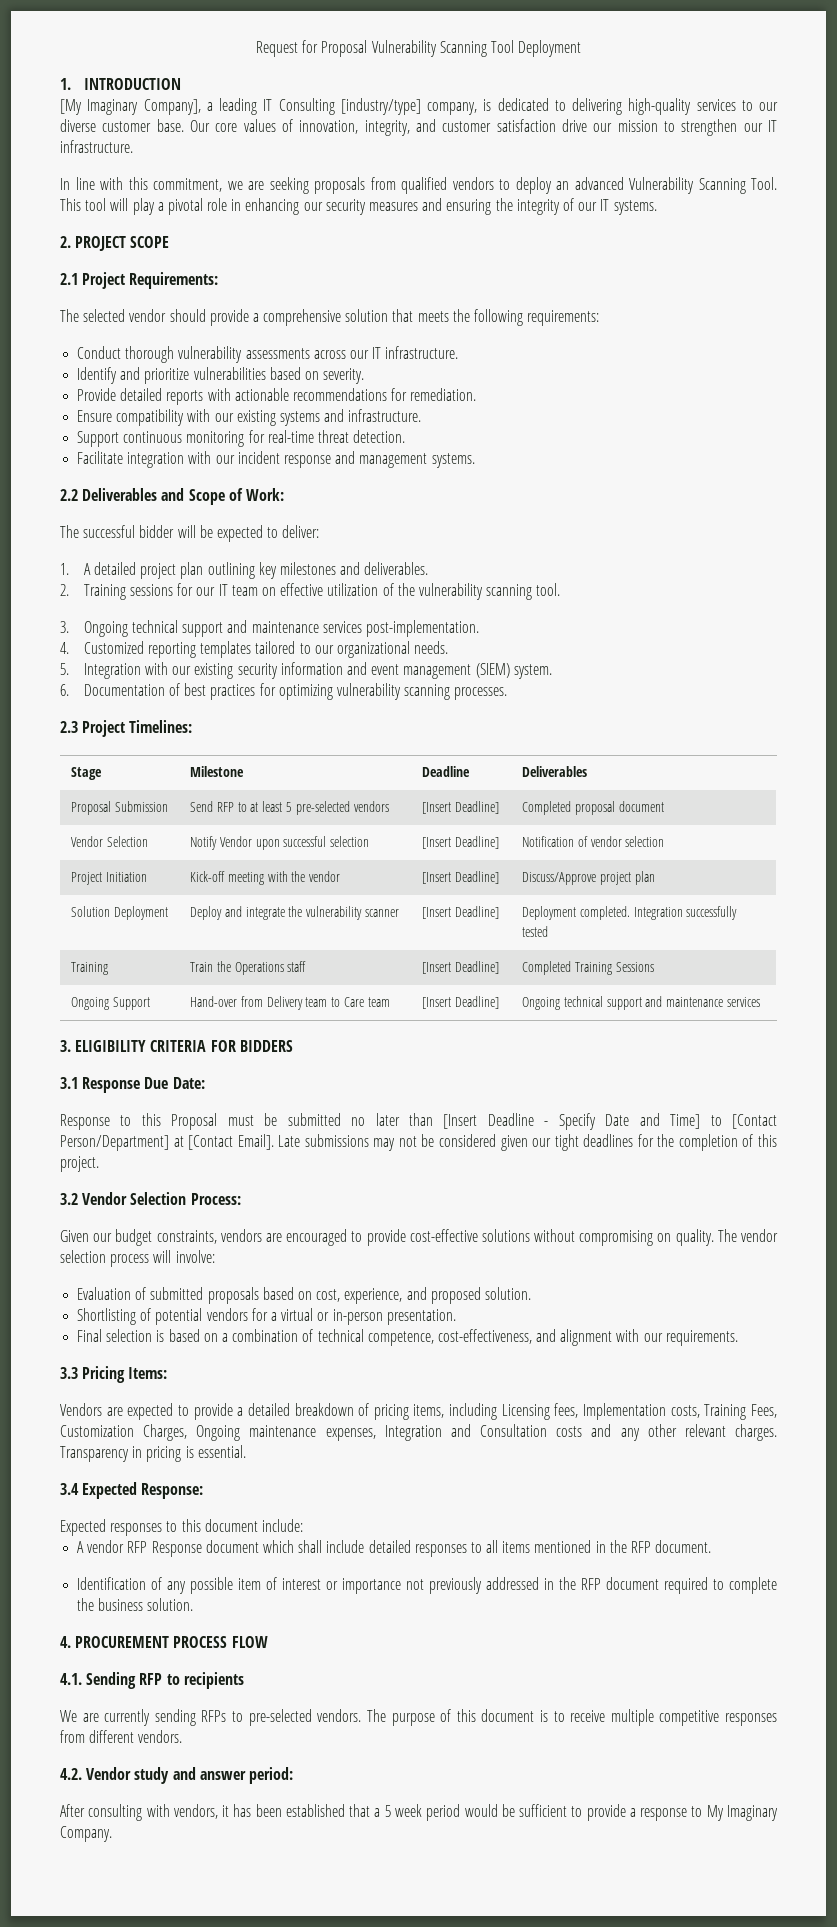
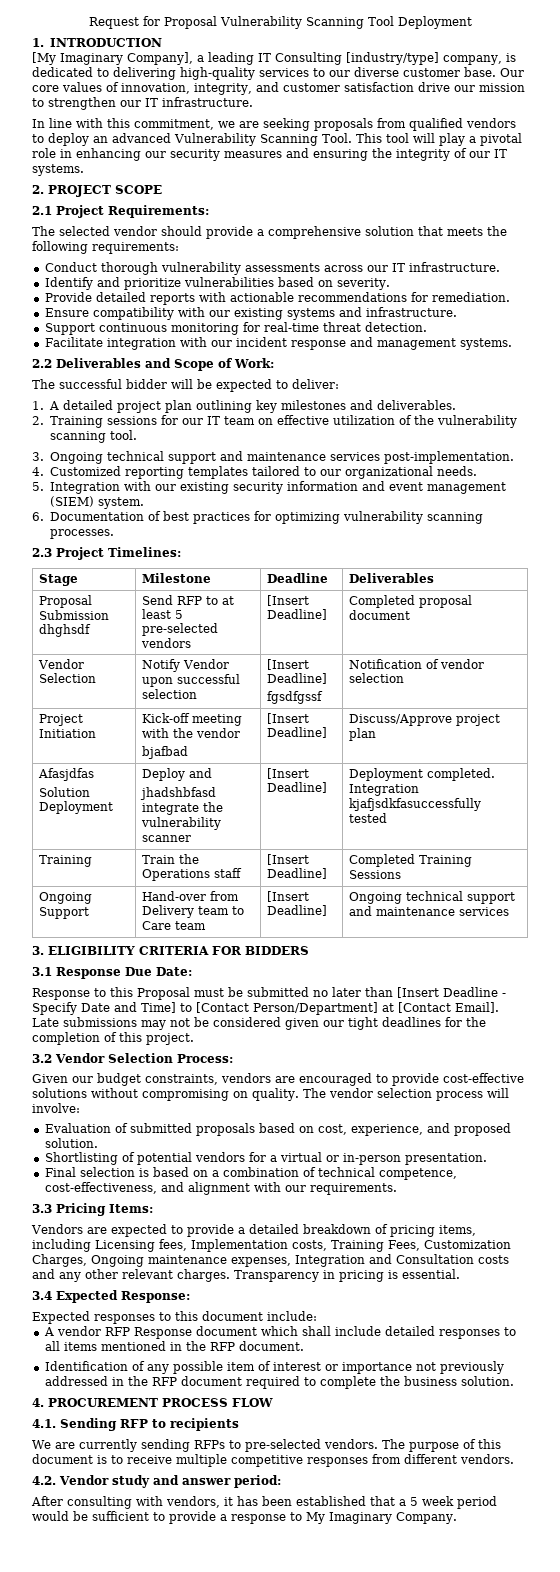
- Proposal Submission | Send RFP to at least 5 pre-selected vendors | [Insert Deadline] | Completed proposal document
+ Proposal Submission dhghsdf | Send RFP to at least 5 pre-selected vendors | [Insert Deadline] | Completed proposal document
- Vendor Selection | Notify Vendor upon successful selection | [Insert Deadline] | Notification of vendor selection
+ Vendor Selection | Notify Vendor upon successful selection | [Insert Deadline]
+ fgsdfgssf | Notification of vendor selection
- Project Initiation | Kick-off meeting with the vendor | [Insert Deadline] | Discuss/Approve project plan
+ Project Initiation | Kick-off meeting with the vendor
+ bjafbad | [Insert Deadline] | Discuss/Approve project plan
- Solution Deployment | Deploy and integrate the vulnerability scanner | [Insert Deadline] | Deployment completed. Integration successfully tested
+ Afasjdfas
+ Solution Deployment | Deploy and
+ jhadshbfasd integrate the vulnerability scanner | [Insert Deadline] | Deployment completed. Integration kjafjsdkfasuccessfully tested

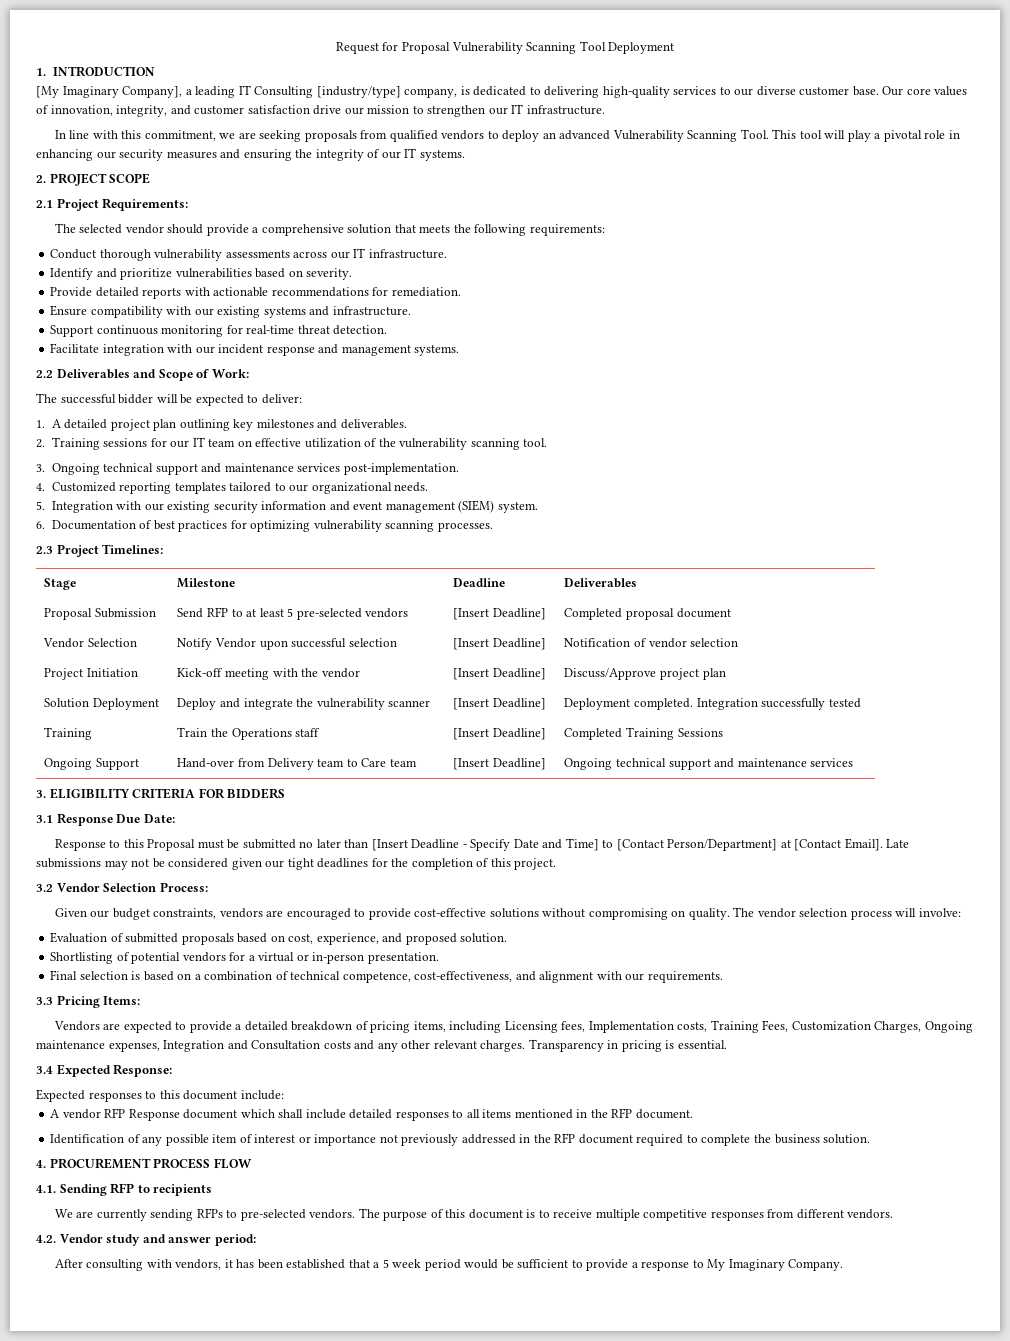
- Proposal Submission dhghsdf | Send RFP to at least 5 pre-selected vendors | [Insert Deadline] | Completed proposal document
+ Proposal Submission | Send RFP to at least 5 pre-selected vendors | [Insert Deadline] | Completed proposal document
- Vendor Selection | Notify Vendor upon successful selection | [Insert Deadline]
- fgsdfgssf | Notification of vendor selection
+ Vendor Selection | Notify Vendor upon successful selection | [Insert Deadline] | Notification of vendor selection
- Project Initiation | Kick-off meeting with the vendor
- bjafbad | [Insert Deadline] | Discuss/Approve project plan
+ Project Initiation | Kick-off meeting with the vendor | [Insert Deadline] | Discuss/Approve project plan
- Afasjdfas
- Solution Deployment | Deploy and
- jhadshbfasd integrate the vulnerability scanner | [Insert Deadline] | Deployment completed. Integration kjafjsdkfasuccessfully tested
+ Solution Deployment | Deploy and integrate the vulnerability scanner | [Insert Deadline] | Deployment completed. Integration successfully tested

